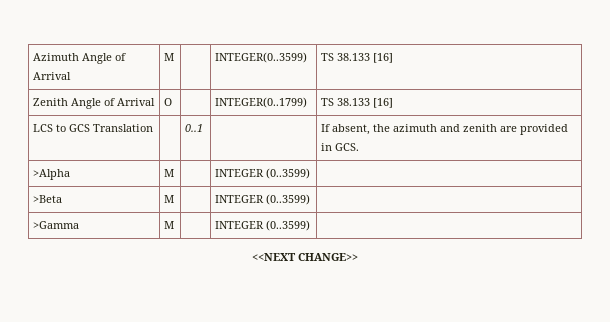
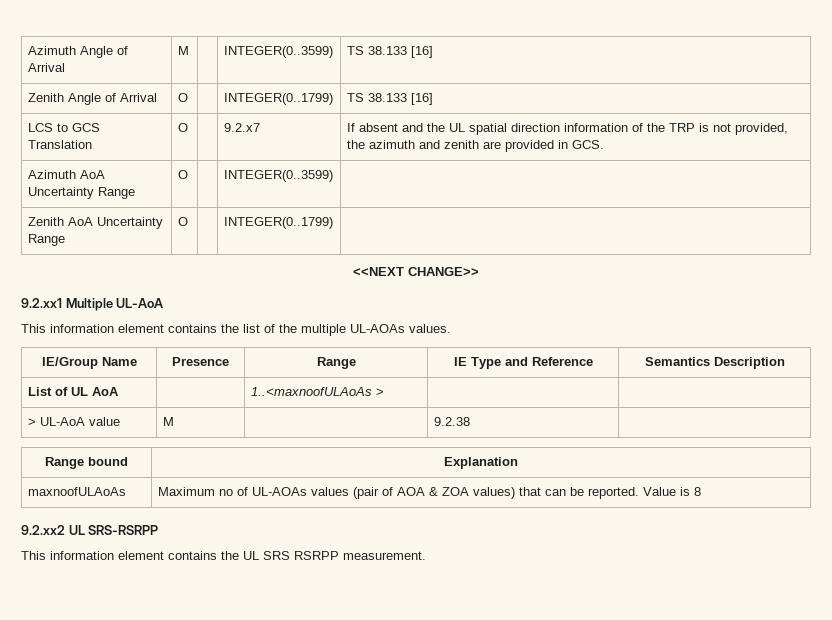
- LCS to GCS Translation | | 0..1 | | If absent, the azimuth and zenith are provided in GCS.
+ LCS to GCS Translation | O | | 9.2.x7 | If absent and the UL spatial direction information of the TRP is not provided, the azimuth and zenith are provided in GCS.
- >Alpha | M | | INTEGER (0..3599) |
- >Beta | M | | INTEGER (0..3599) |
- >Gamma | M | | INTEGER (0..3599) |
+ Azimuth AoA Uncertainty Range | O | | INTEGER(0..3599) |
+ Zenith AoA Uncertainty Range | O | | INTEGER(0..1799) |
  <<NEXT CHANGE>>
+ 9.2.xx1 Multiple UL-AoA
+ This information element contains the list of the multiple UL-AOAs values.
+ IE/Group Name | Presence | Range | IE Type and Reference | Semantics Description
+ List of UL AoA | | 1..<maxnoofULAoAs > | |
+ > UL-AoA value | M | | 9.2.38 |
+ Range bound | Explanation
+ maxnoofULAoAs | Maximum no of UL-AOAs values (pair of AOA & ZOA values) that can be reported. Value is 8
+ 9.2.xx2 UL SRS-RSRPP
+ This information element contains the UL SRS RSRPP measurement.

